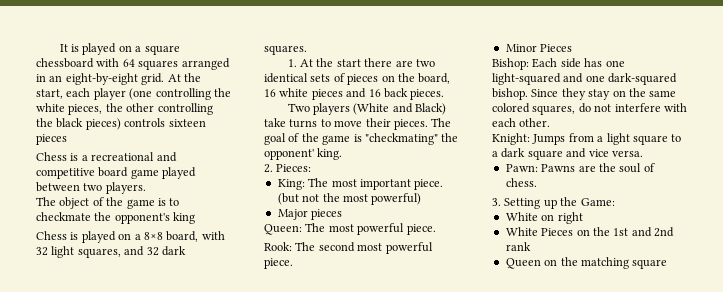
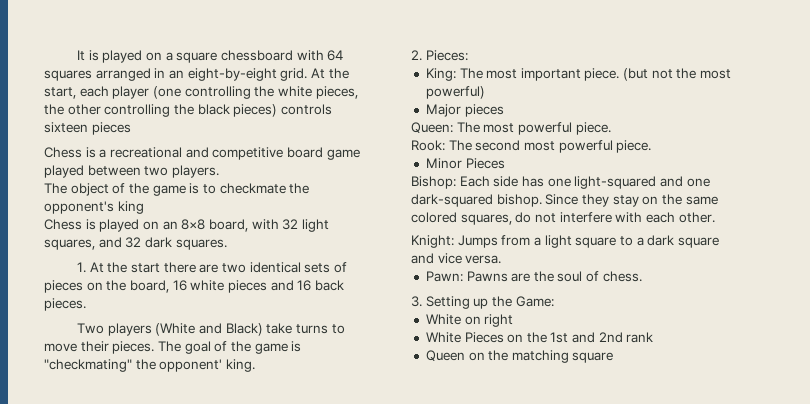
- Chess is played on a 8×8 board, with 32 light squares, and 32 dark squares.
+ Chess is played on an 8×8 board, with 32 light squares, and 32 dark squares.

